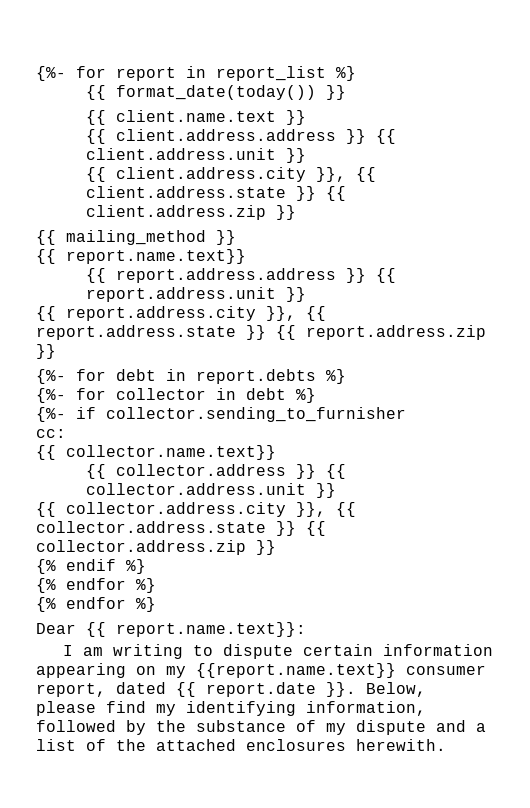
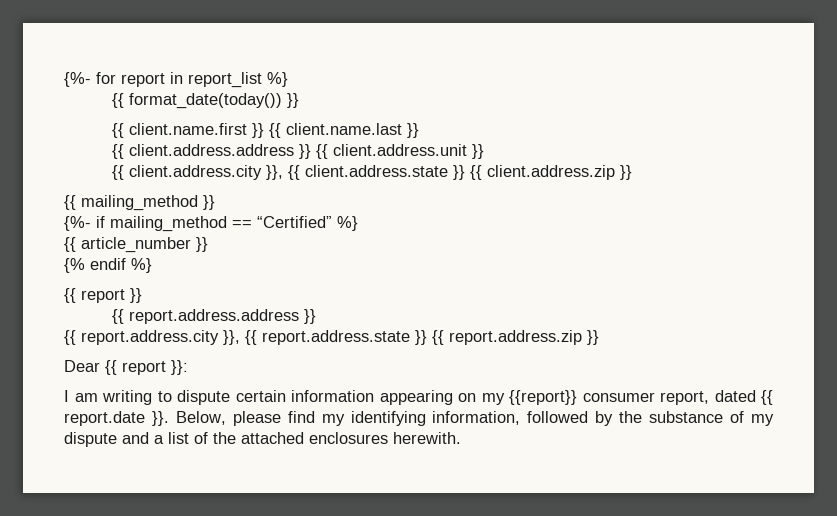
- {{ client.name.text }}
+ {{ client.name.first }} {{ client.name.last }}
- {{ report.name.text}}
+ {%- if mailing_method == “Certified” %}
+ {{ article_number }}
+ {% endif %}
+ {{ report }}
- {{ report.address.address }} {{ report.address.unit }}
+ {{ report.address.address }}
- {%- for debt in report.debts %}
- {%- for collector in debt %}
- {%- if collector.sending_to_furnisher
- cc:
- {{ collector.name.text}}
- {{ collector.address }} {{ collector.address.unit }}
- {{ collector.address.city }}, {{ collector.address.state }} {{ collector.address.zip }}
- {% endif %}
- {% endfor %}
- {% endfor %}
- Dear {{ report.name.text}}:
+ Dear {{ report }}:
- I am writing to dispute certain information appearing on my {{report.name.text}} consumer report, dated {{ report.date }}.
+ I am writing to dispute certain information appearing on my {{report}} consumer report, dated {{ report.date }}.

